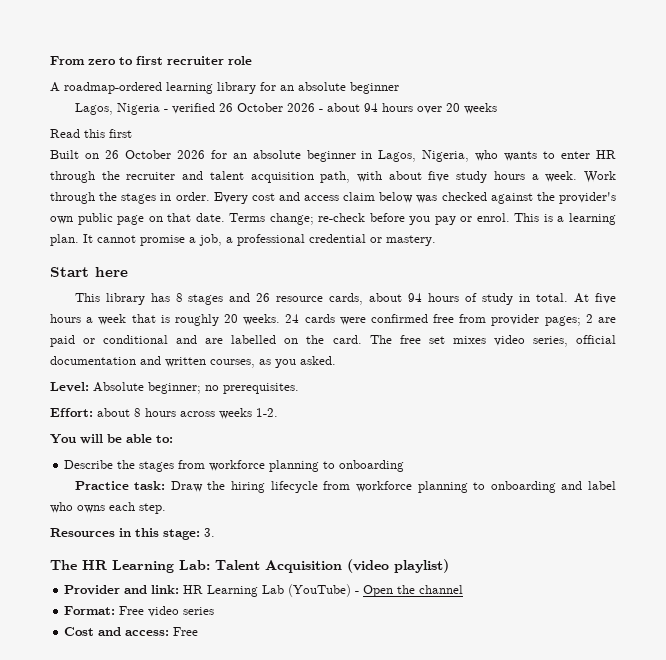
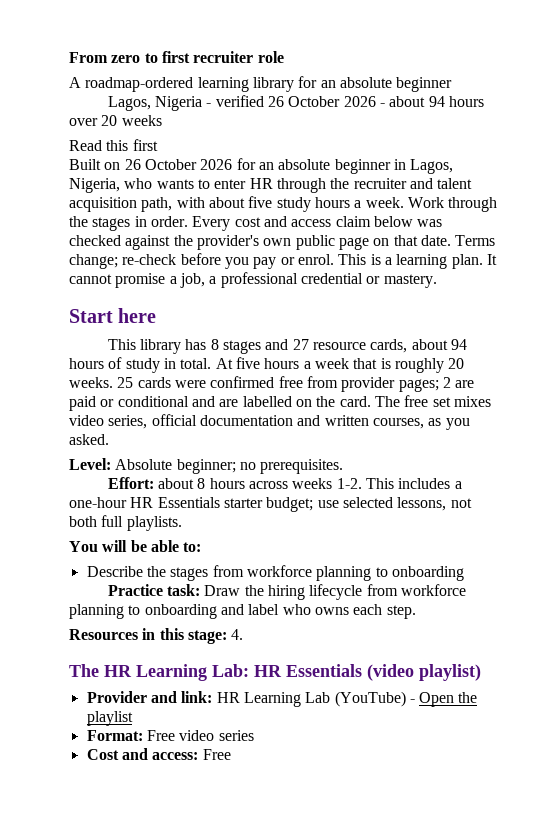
- This library has 8 stages and 26 resource cards, about 94 hours of study in total.
+ This library has 8 stages and 27 resource cards, about 94 hours of study in total.
- 24 cards were confirmed free from provider pages; 2 are paid or conditional and are labelled on the card.
+ 25 cards were confirmed free from provider pages; 2 are paid or conditional and are labelled on the card.
+ This includes a one-hour HR Essentials starter budget; use selected lessons, not both full playlists.
- Resources in this stage: 3.
+ Resources in this stage: 4.
- The HR Learning Lab: Talent Acquisition (video playlist)
+ The HR Learning Lab: HR Essentials (video playlist)
- Provider and link: HR Learning Lab (YouTube) - Open the channel
+ Provider and link: HR Learning Lab (YouTube) - Open the playlist

